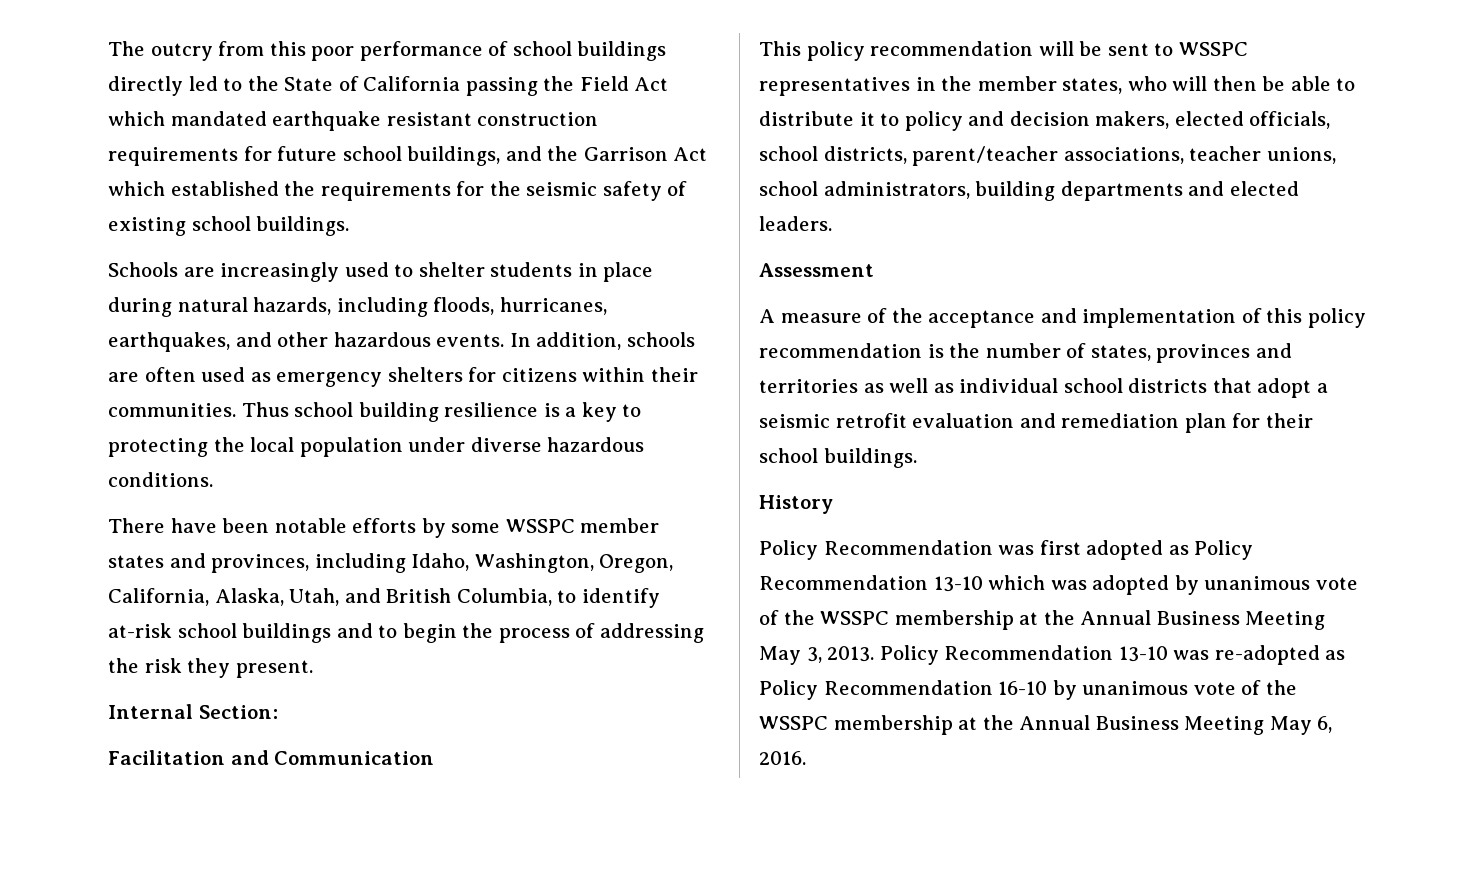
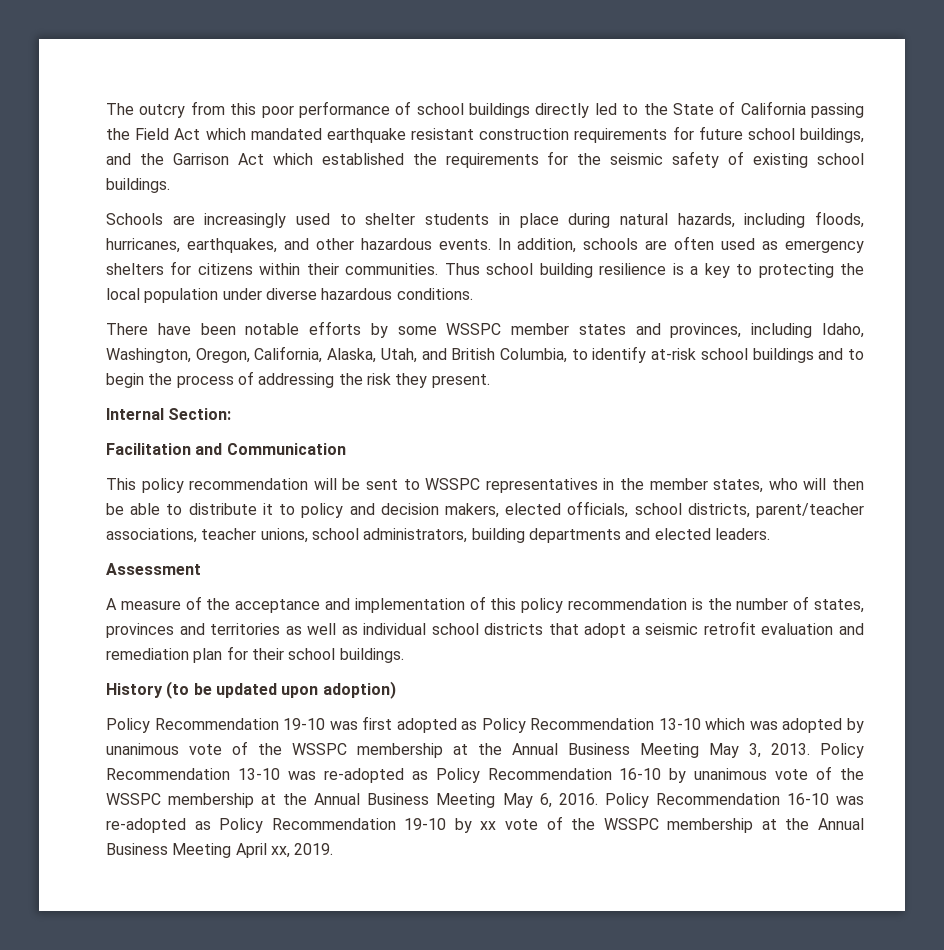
- History
- Policy Recommendation was first adopted as Policy Recommendation 13-10 which was adopted by unanimous vote of the WSSPC membership at the Annual Business Meeting May 3, 2013.
+ History (to be updated upon adoption)
+ Policy Recommendation 19-10 was first adopted as Policy Recommendation 13-10 which was adopted by unanimous vote of the WSSPC membership at the Annual Business Meeting May 3, 2013.
+ Policy Recommendation 16-10 was re-adopted as Policy Recommendation 19-10 by xx vote of the WSSPC membership at the Annual Business Meeting April xx, 2019.

